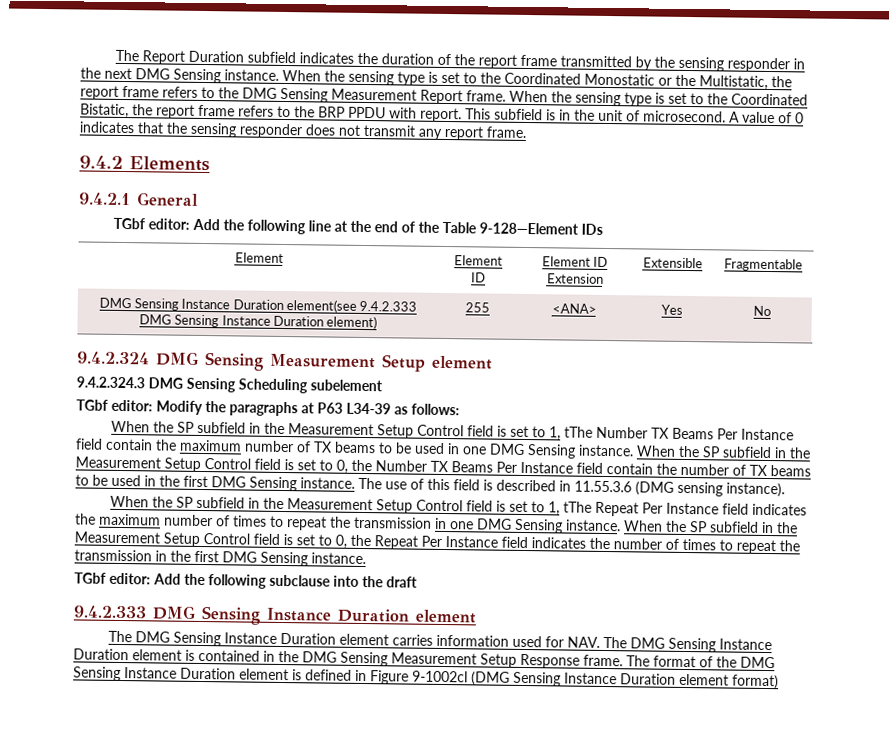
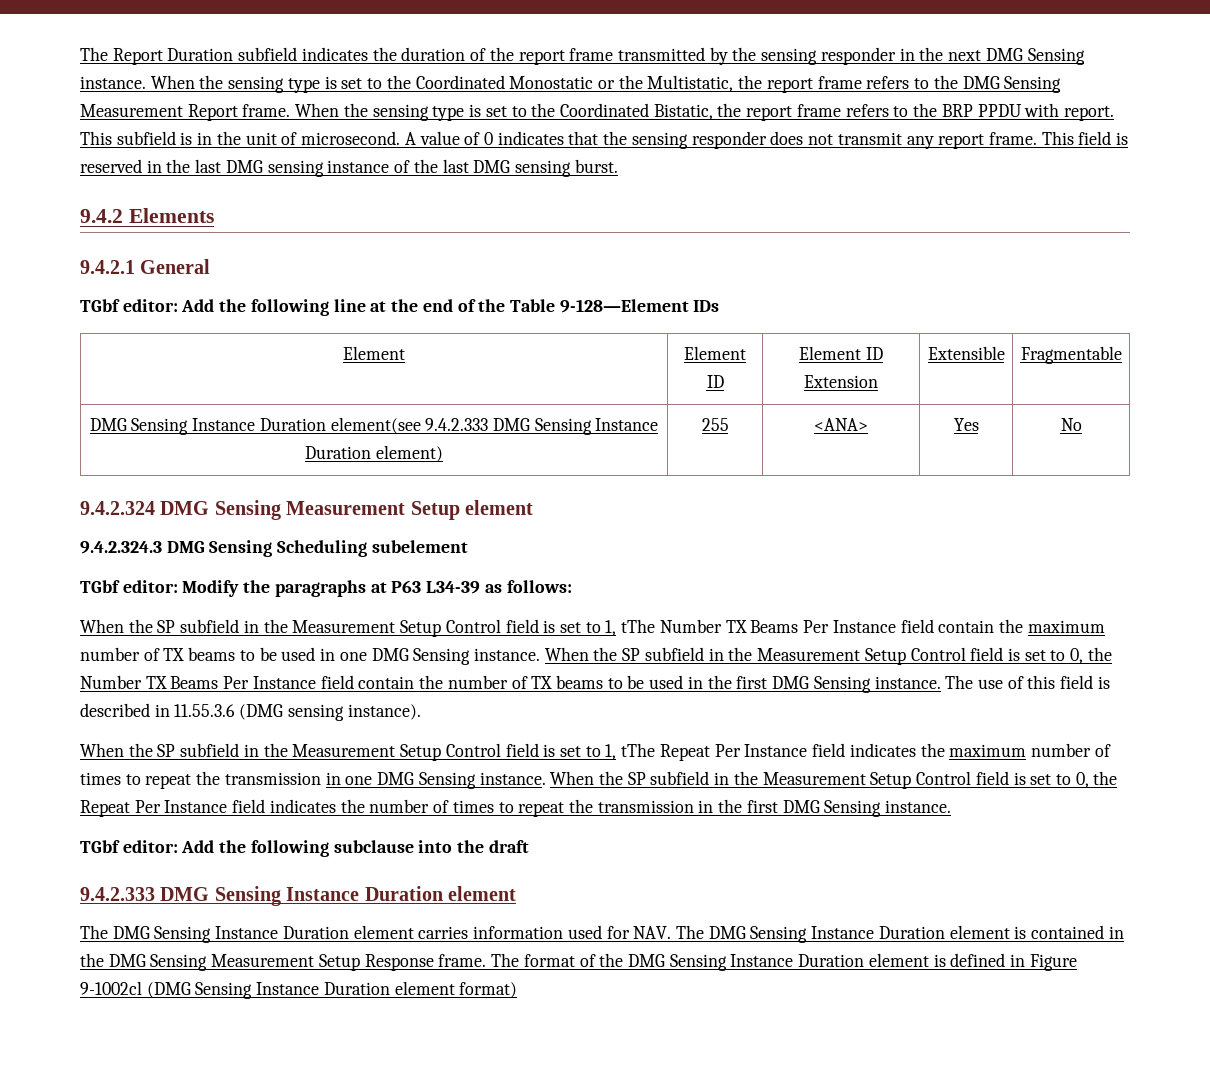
+ This field is reserved in the last DMG sensing instance of the last DMG sensing burst.

